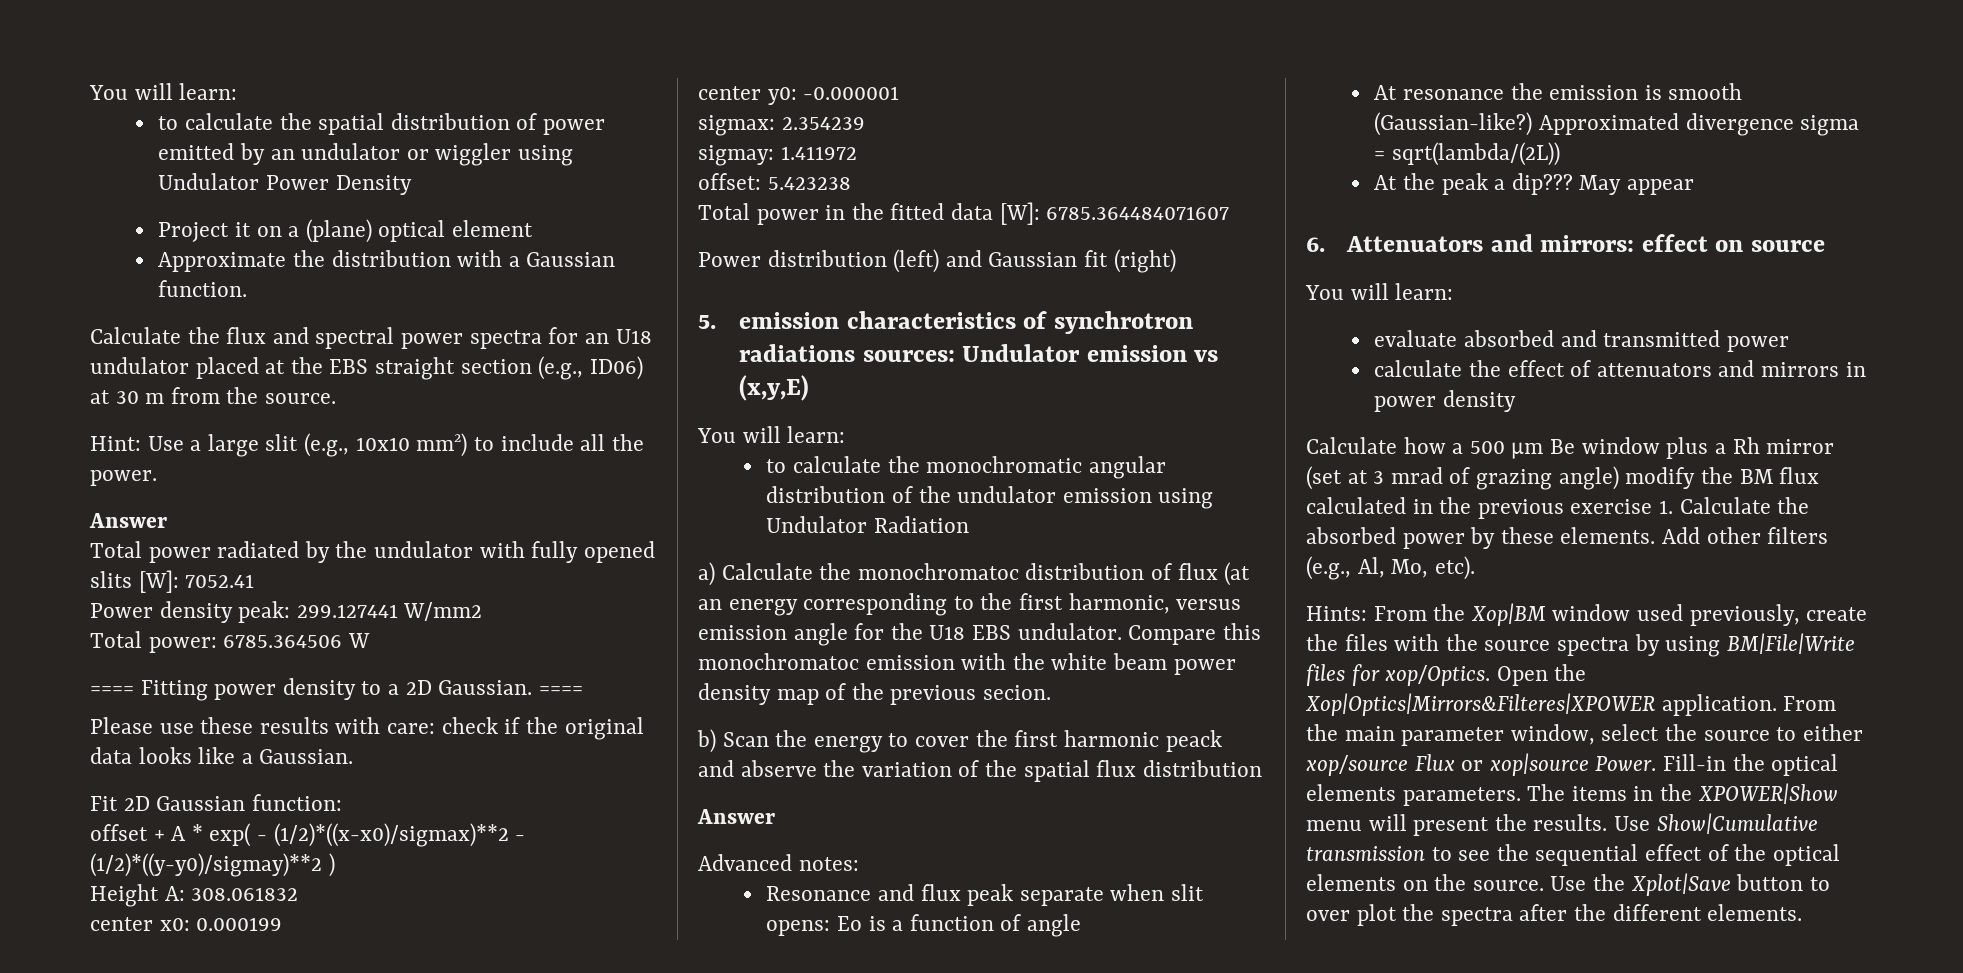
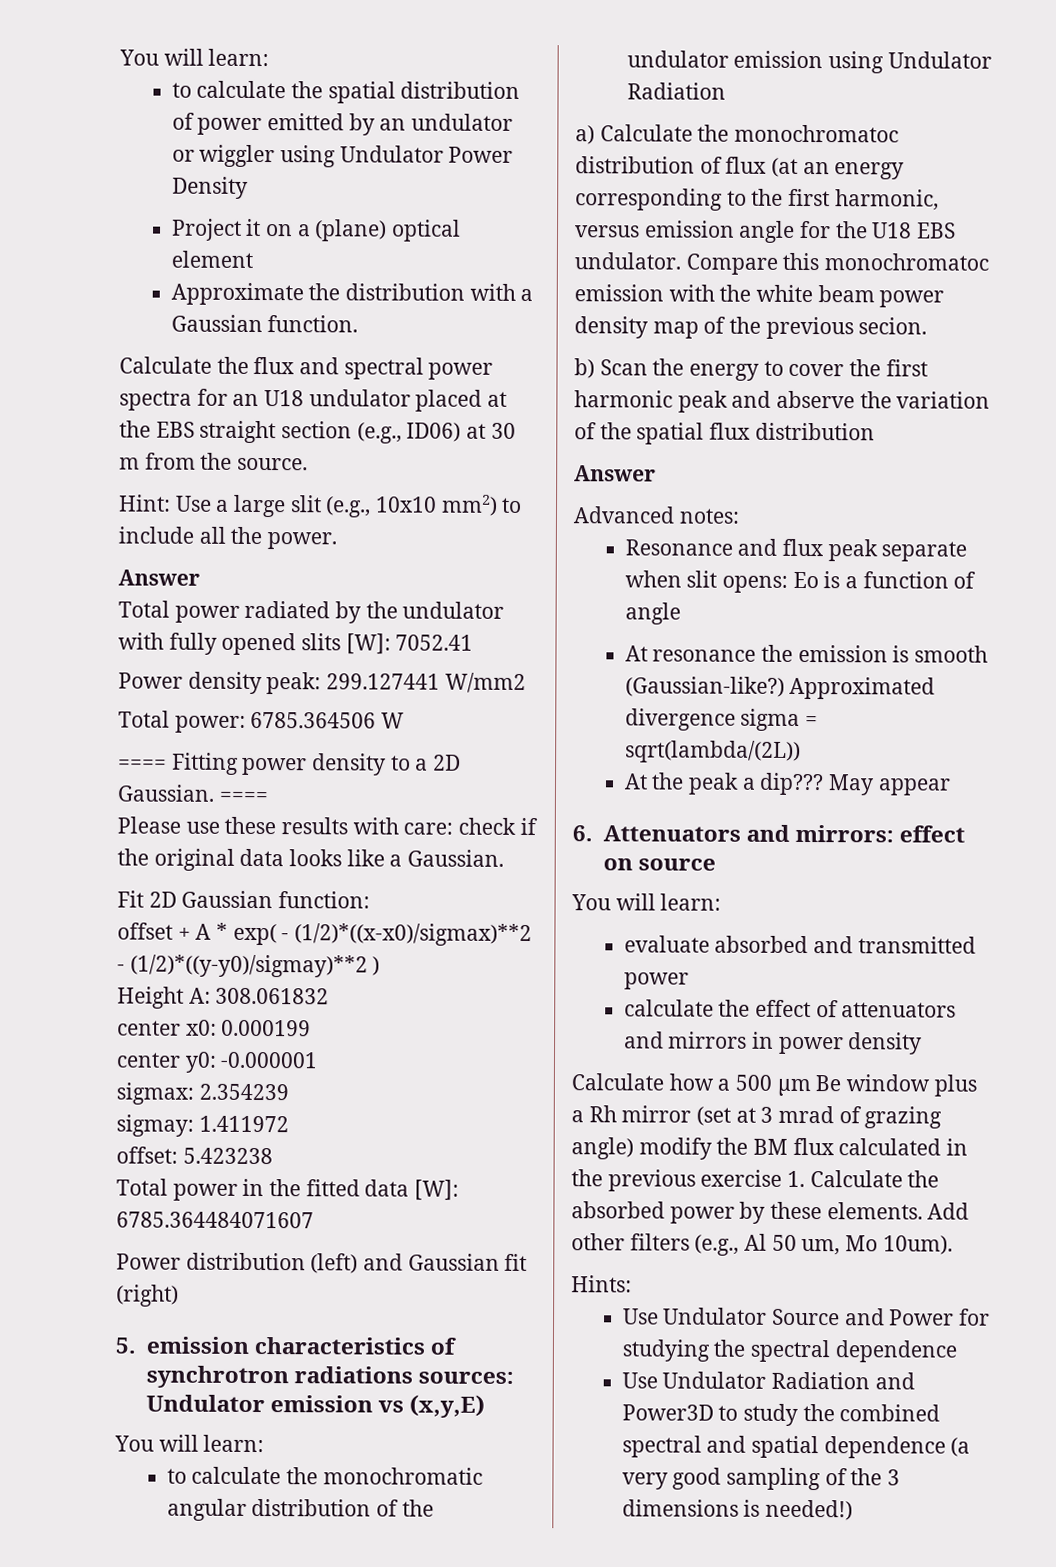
- b) Scan the energy to cover the first harmonic peack and abserve the variation of the spatial flux distribution
+ b) Scan the energy to cover the first harmonic peak and abserve the variation of the spatial flux distribution
- Add other filters (e.g., Al, Mo, etc).
- Hints: From the Xop|BM window used previously, create the files with the source spectra by using BM|File|Write files for xop/Optics. Open the Xop|Optics|Mirrors&Filteres|XPOWER application. From the main parameter window, select the source to either xop/source Flux or xop|source Power. Fill-in the optical elements parameters. The items in the XPOWER|Show menu will present the results. Use Show|Cumulative transmission to see the sequential effect of the optical elements on the source. Use the Xplot|Save button to over plot the spectra after the different elements.
+ Add other filters (e.g., Al 50 um, Mo 10um).
+ Hints:
+ Use Undulator Source and Power for studying the spectral dependence
+ Use Undulator Radiation and Power3D to study the combined spectral and spatial dependence (a very good sampling of the 3 dimensions is needed!)

